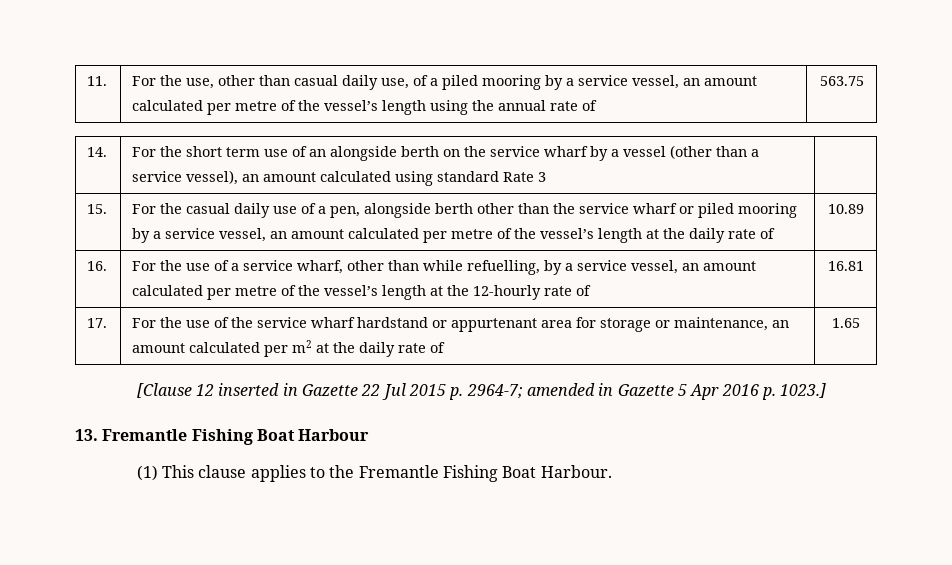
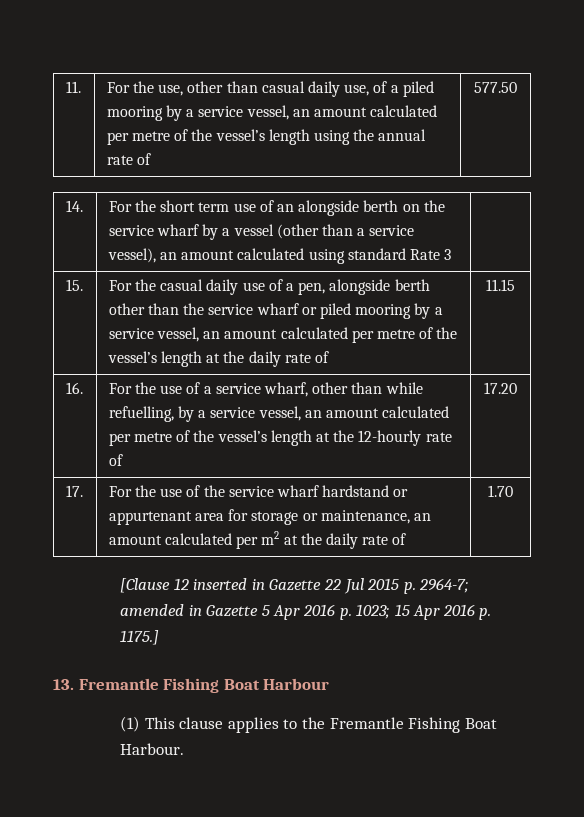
- 11. | For the use, other than casual daily use, of a piled mooring by a service vessel, an amount calculated per metre of the vessel’s length using the annual rate of | 563.75
+ 11. | For the use, other than casual daily use, of a piled mooring by a service vessel, an amount calculated per metre of the vessel’s length using the annual rate of | 577.50
- 15. | For the casual daily use of a pen, alongside berth other than the service wharf or piled mooring by a service vessel, an amount calculated per metre of the vessel’s length at the daily rate of | 10.89
+ 15. | For the casual daily use of a pen, alongside berth other than the service wharf or piled mooring by a service vessel, an amount calculated per metre of the vessel’s length at the daily rate of | 11.15
- 16. | For the use of a service wharf, other than while refuelling, by a service vessel, an amount calculated per metre of the vessel’s length at the 12-hourly rate of | 16.81
+ 16. | For the use of a service wharf, other than while refuelling, by a service vessel, an amount calculated per metre of the vessel’s length at the 12-hourly rate of | 17.20
- 17. | For the use of the service wharf hardstand or appurtenant area for storage or maintenance, an amount calculated per m2 at the daily rate of | 1.65
+ 17. | For the use of the service wharf hardstand or appurtenant area for storage or maintenance, an amount calculated per m2 at the daily rate of | 1.70
- [Clause 12 inserted in Gazette 22 Jul 2015 p. 2964-7; amended in Gazette 5 Apr 2016 p. 1023.]
+ [Clause 12 inserted in Gazette 22 Jul 2015 p. 2964-7; amended in Gazette 5 Apr 2016 p. 1023; 15 Apr 2016 p. 1175.]

